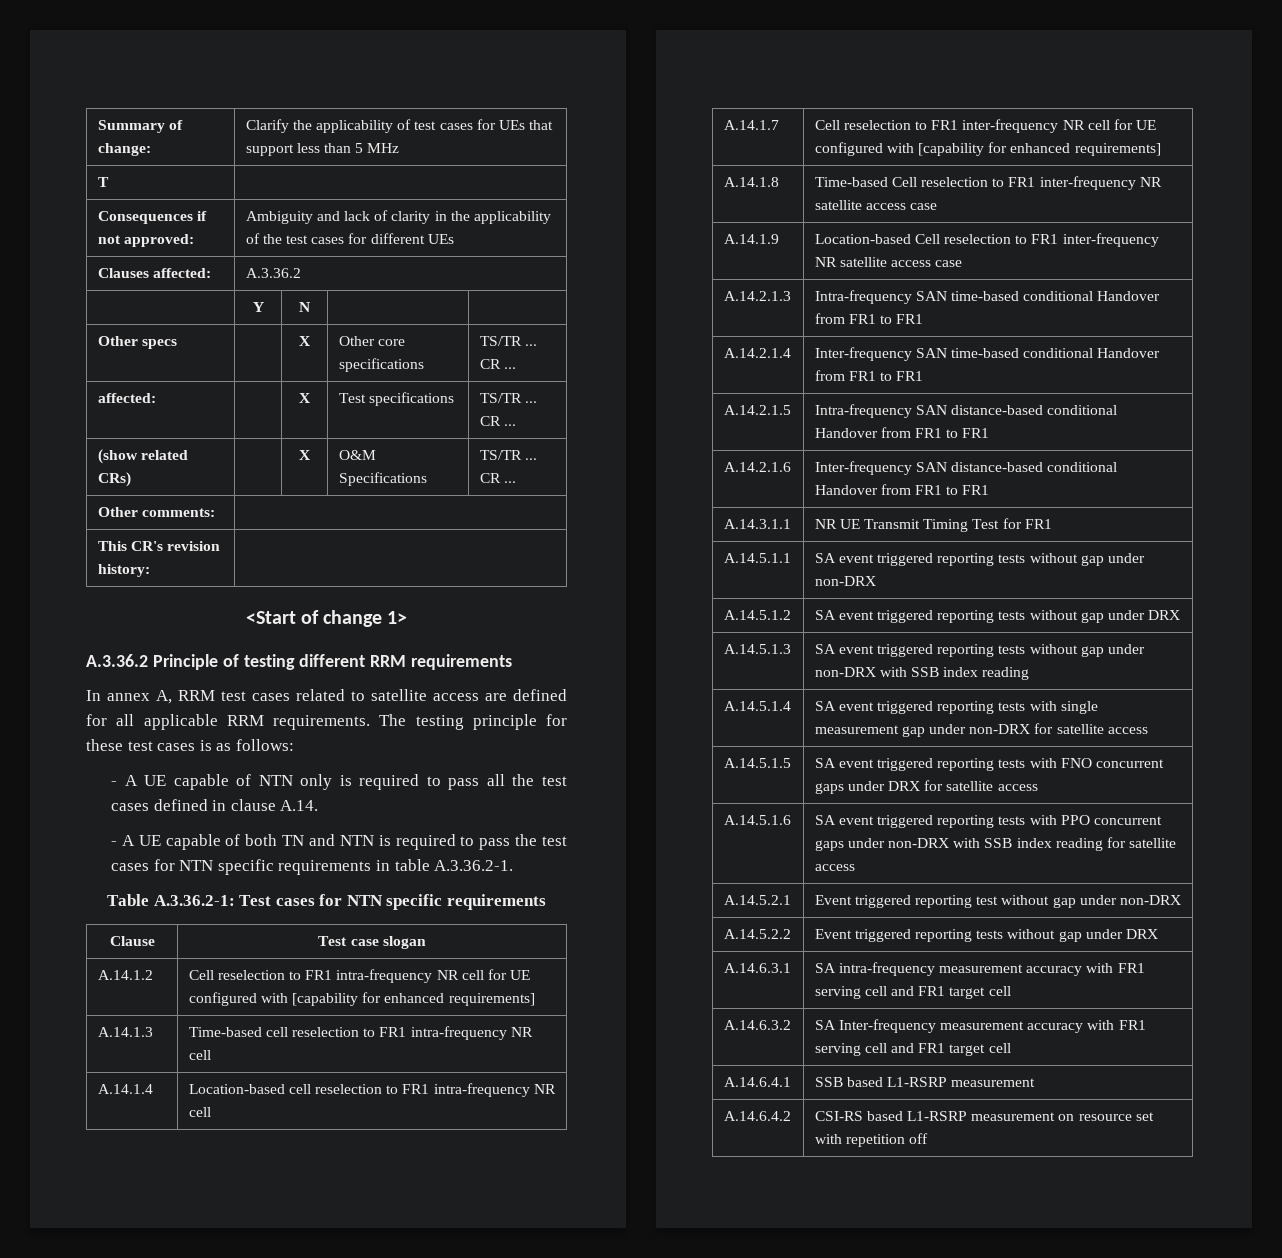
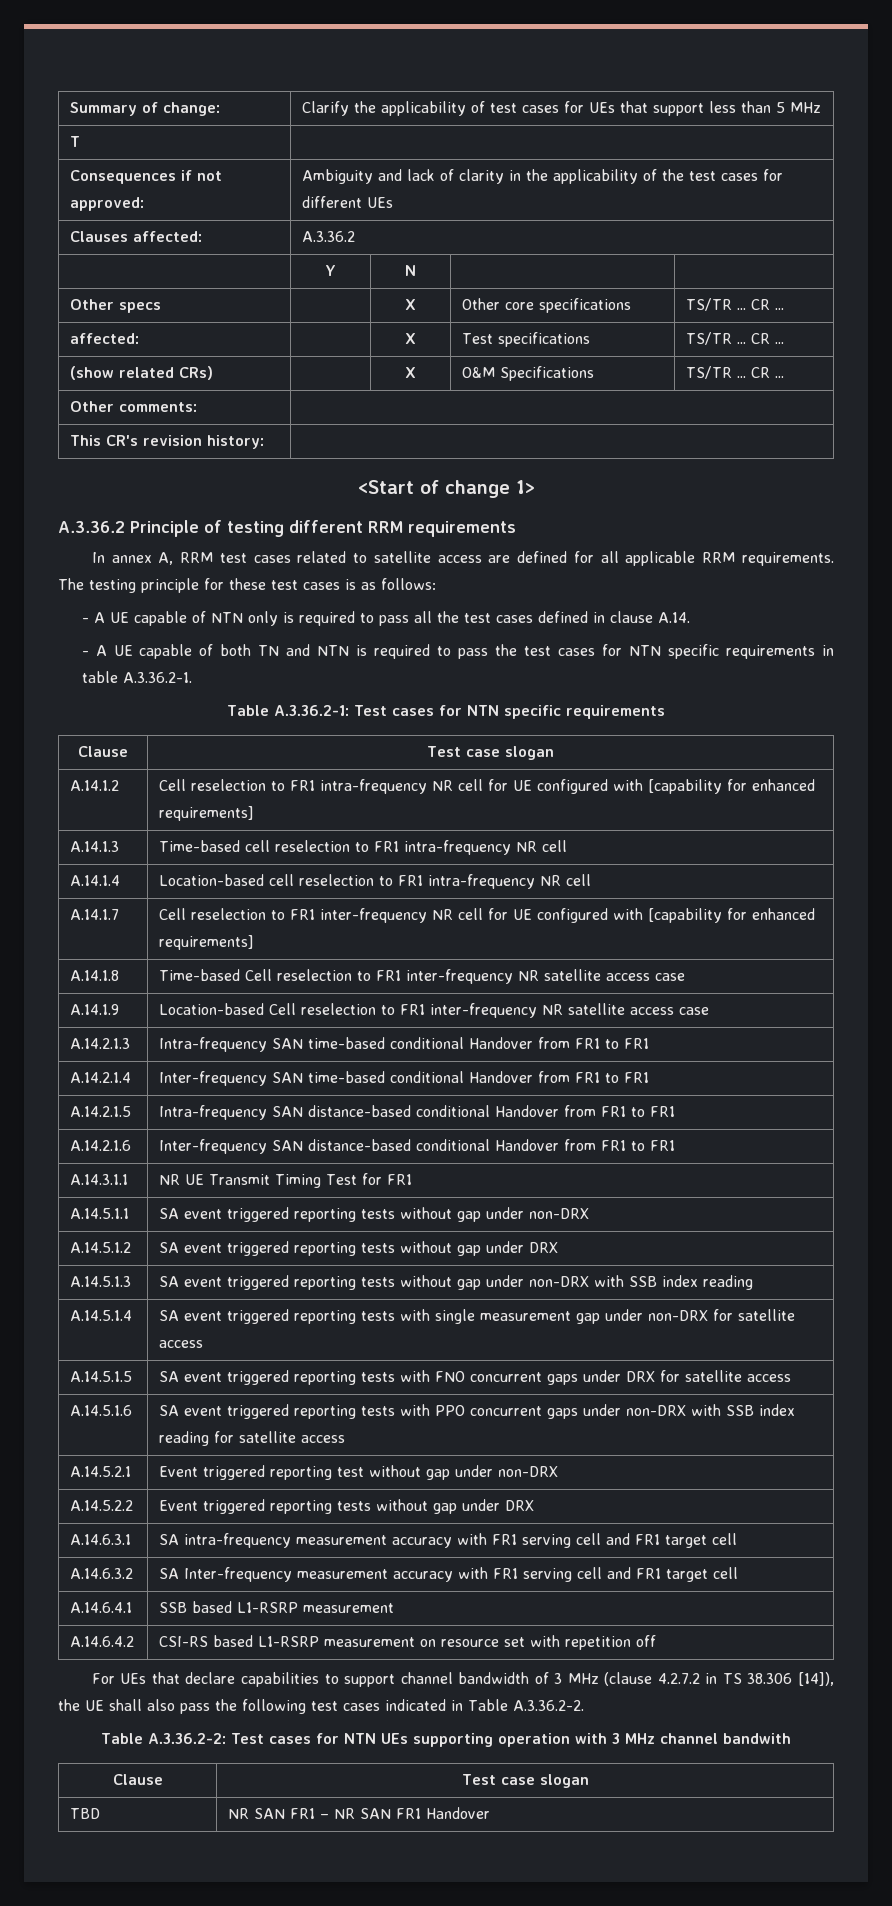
+ For UEs that declare capabilities to support channel bandwidth of 3 MHz (clause 4.2.7.2 in TS 38.306 [14]), the UE shall also pass the following test cases indicated in Table A.3.36.2-2.
+ Table A.3.36.2-2: Test cases for NTN UEs supporting operation with 3 MHz channel bandwith
+ Clause | Test case slogan
+ TBD | NR SAN FR1 – NR SAN FR1 Handover

